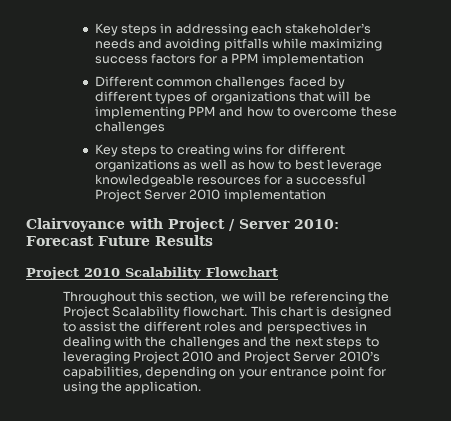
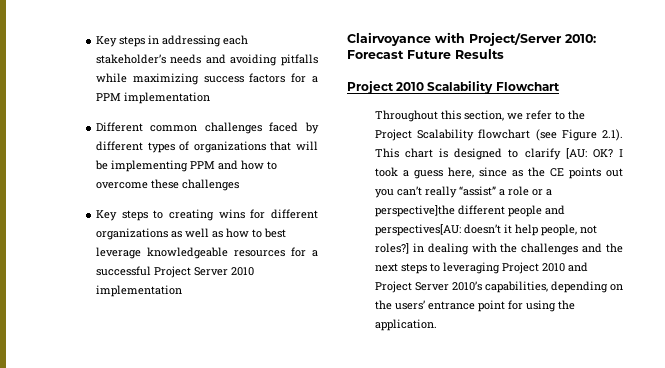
- Clairvoyance with Project / Server 2010: Forecast Future Results
+ Clairvoyance with Project/Server 2010: Forecast Future Results
- Throughout this section, we will be referencing the Project Scalability flowchart. This chart is designed to assist the different roles and perspectives in dealing with the challenges and the next steps to leveraging Project 2010 and Project Server 2010’s capabilities, depending on your entrance point for using the application.
+ Throughout this section, we refer to the Project Scalability flowchart (see Figure 2.1). This chart is designed to clarify [AU: OK? I took a guess here, since as the CE points out you can’t really “assist” a role or a perspective]the different people and perspectives[AU: doesn’t it help people, not roles?] in dealing with the challenges and the next steps to leveraging Project 2010 and Project Server 2010’s capabilities, depending on the users’ entrance point for using the application.

